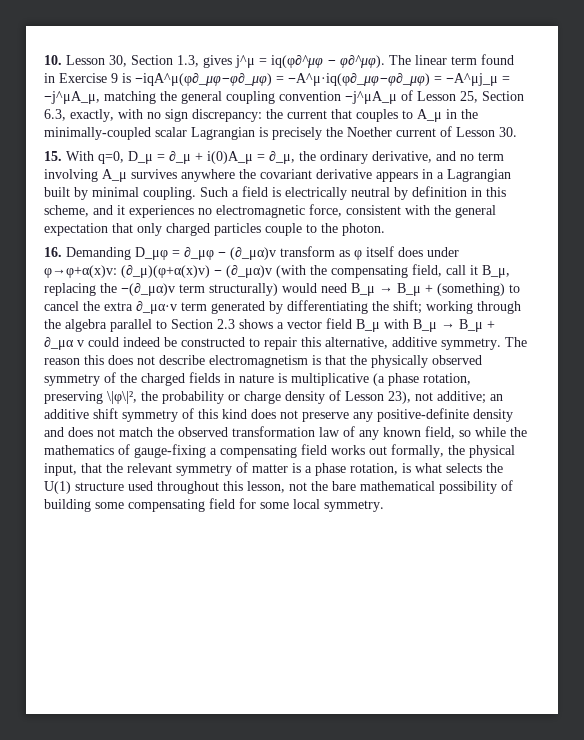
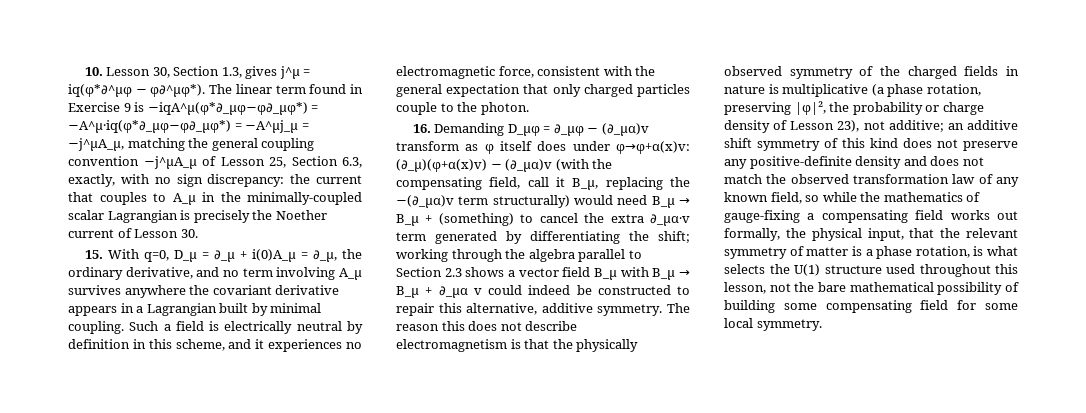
- 10. Lesson 30, Section 1.3, gives j^μ = iq(φ∂^μφ − φ∂^μφ).
+ 10. Lesson 30, Section 1.3, gives j^μ = iq(φ*∂^μφ − φ∂^μφ*).
- The linear term found in Exercise 9 is −iqA^μ(φ∂_μφ−φ∂_μφ) = −A^μ·iq(φ∂_μφ−φ∂_μφ) = −A^μj_μ = −j^μA_μ, matching the general coupling convention −j^μA_μ of Lesson 25, Section 6.3, exactly, with no sign discrepancy: the current that couples to A_μ in the minimally-coupled scalar Lagrangian is precisely the Noether current of Lesson 30.
+ The linear term found in Exercise 9 is −iqA^μ(φ*∂_μφ−φ∂_μφ*) = −A^μ·iq(φ*∂_μφ−φ∂_μφ*) = −A^μj_μ = −j^μA_μ, matching the general coupling convention −j^μA_μ of Lesson 25, Section 6.3, exactly, with no sign discrepancy: the current that couples to A_μ in the minimally-coupled scalar Lagrangian is precisely the Noether current of Lesson 30.
- The reason this does not describe electromagnetism is that the physically observed symmetry of the charged fields in nature is multiplicative (a phase rotation, preserving \|φ\|², the probability or charge density of Lesson 23), not additive;
+ The reason this does not describe electromagnetism is that the physically observed symmetry of the charged fields in nature is multiplicative (a phase rotation, preserving |φ|², the probability or charge density of Lesson 23), not additive;

